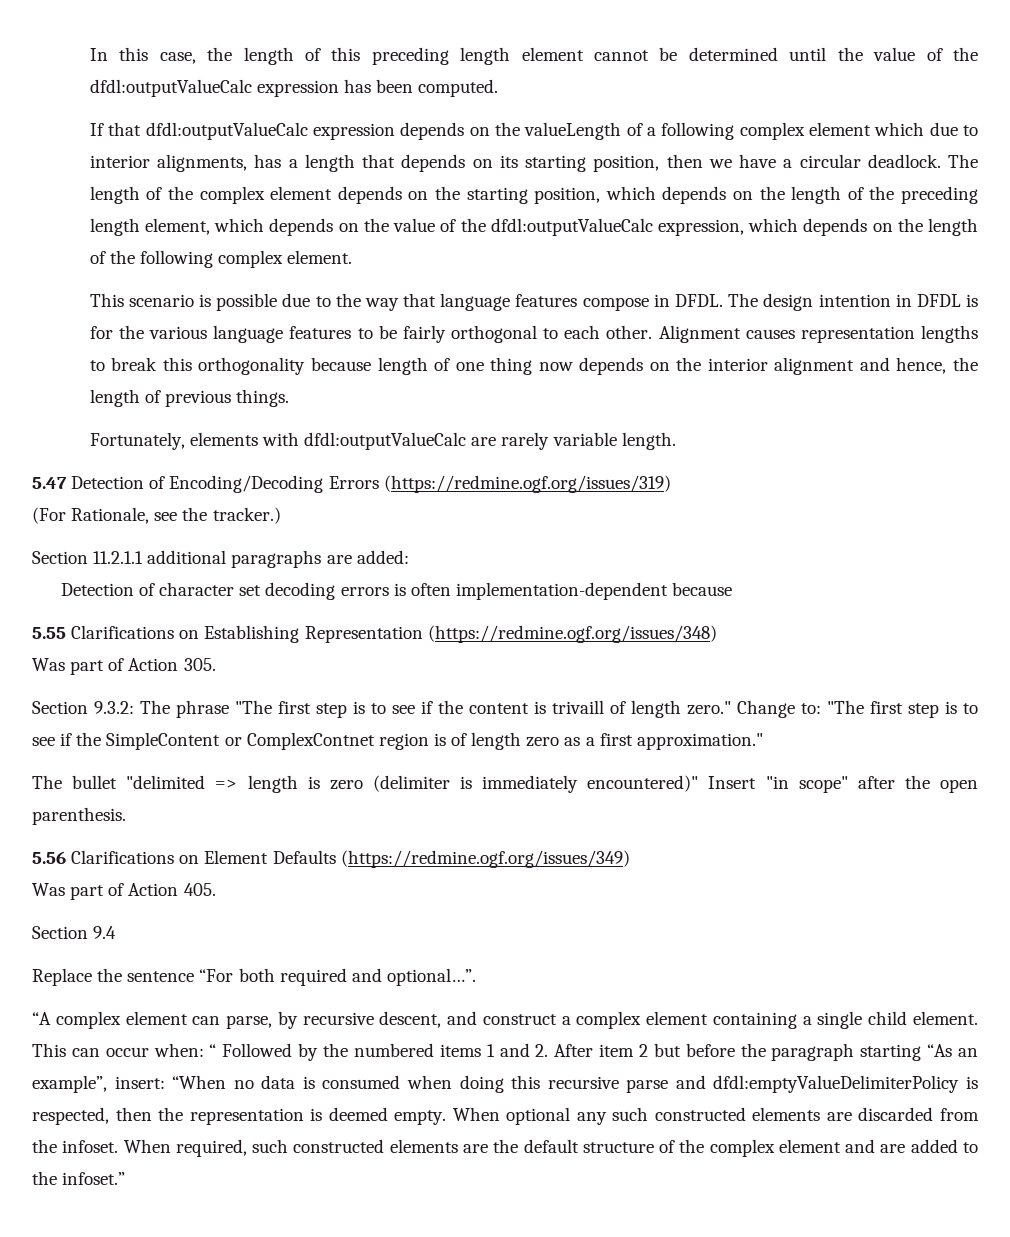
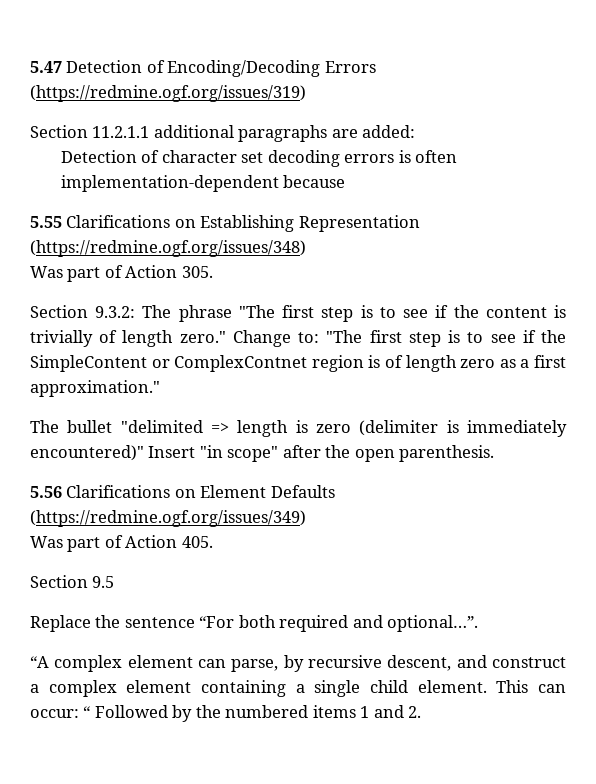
- In this case, the length of this preceding length element cannot be determined until the value of the dfdl:outputValueCalc expression has been computed.
- If that dfdl:outputValueCalc expression depends on the valueLength of a following complex element which due to interior alignments, has a length that depends on its starting position, then we have a circular deadlock. The length of the complex element depends on the starting position, which depends on the length of the preceding length element, which depends on the value of the dfdl:outputValueCalc expression, which depends on the length of the following complex element.
- This scenario is possible due to the way that language features compose in DFDL. The design intention in DFDL is for the various language features to be fairly orthogonal to each other. Alignment causes representation lengths to break this orthogonality because length of one thing now depends on the interior alignment and hence, the length of previous things.
- Fortunately, elements with dfdl:outputValueCalc are rarely variable length.
- (For Rationale, see the tracker.)
- Section 9.3.2: The phrase "The first step is to see if the content is trivaill of length zero."
+ Section 9.3.2: The phrase "The first step is to see if the content is trivially of length zero."
- Section 9.4
+ Section 9.5
- This can occur when: “ Followed by the numbered items 1 and 2. After item 2 but before the paragraph starting “As an example”, insert: “When no data is consumed when doing this recursive parse and dfdl:emptyValueDelimiterPolicy is respected, then the representation is deemed empty. When optional any such constructed elements are discarded from the infoset. When required, such constructed elements are the default structure of the complex element and are added to the infoset.”
+ This can occur: “ Followed by the numbered items 1 and 2.

